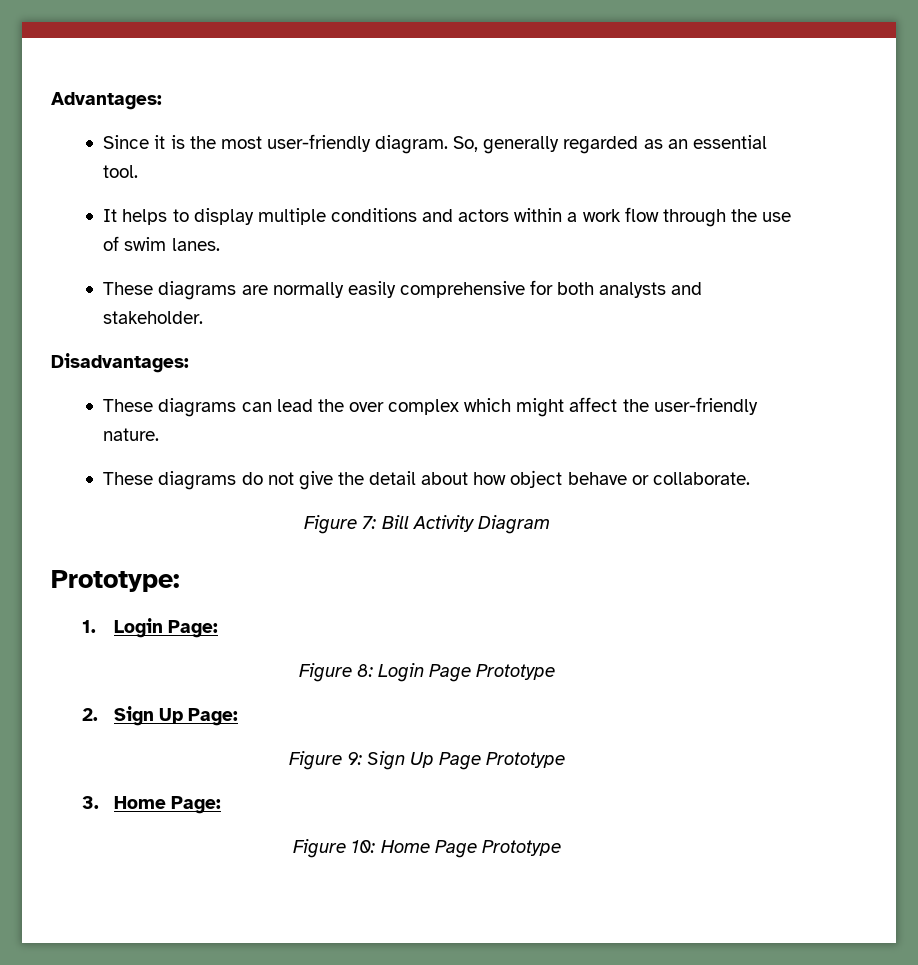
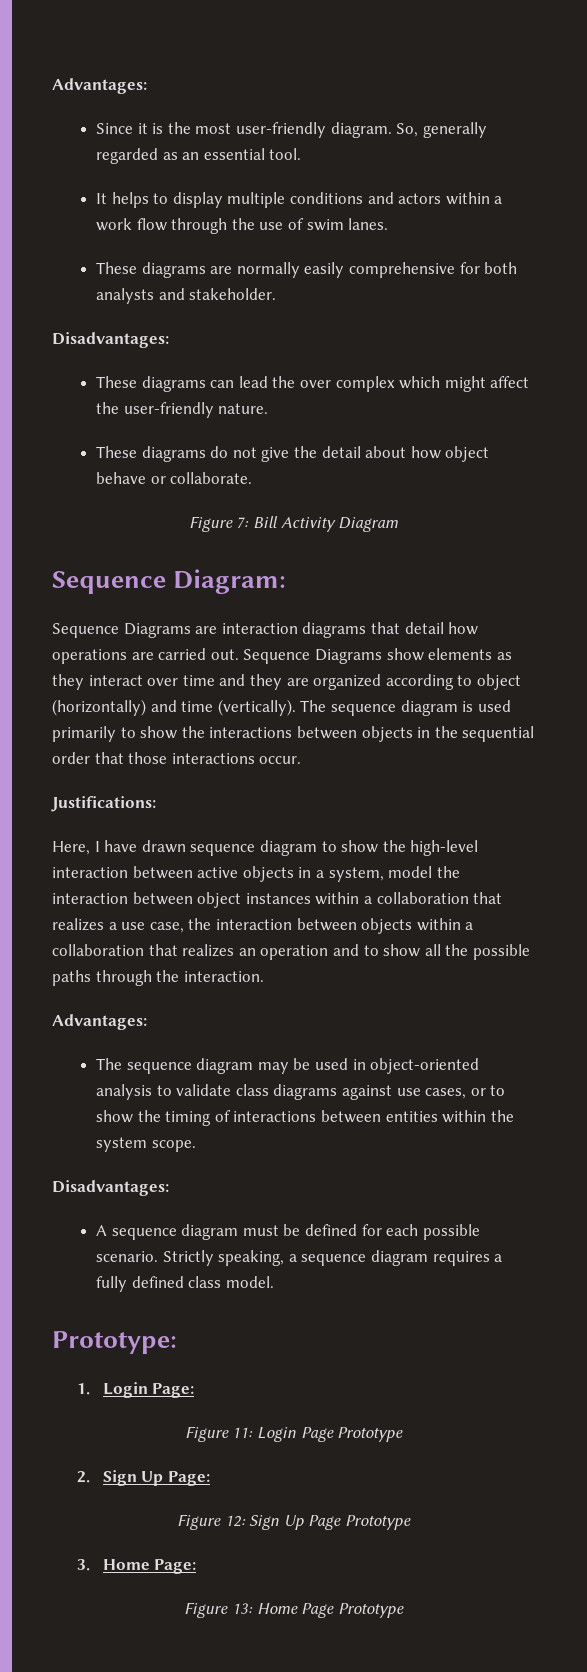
+ Sequence Diagram:
+ Sequence Diagrams are interaction diagrams that detail how operations are carried out. Sequence Diagrams show elements as they interact over time and they are organized according to object (horizontally) and time (vertically). The sequence diagram is used primarily to show the interactions between objects in the sequential order that those interactions occur.
+ Justifications:
+ Here, I have drawn sequence diagram to show the high-level interaction between active objects in a system, model the interaction between object instances within a collaboration that realizes a use case, the interaction between objects within a collaboration that realizes an operation and to show all the possible paths through the interaction.
+ Advantages:
+ The sequence diagram may be used in object-oriented analysis to validate class diagrams against use cases, or to show the timing of interactions between entities within the system scope.
+ Disadvantages:
+ A sequence diagram must be defined for each possible scenario. Strictly speaking, a sequence diagram requires a fully defined class model.
- Figure 8: Login Page Prototype
+ Figure 11: Login Page Prototype
- Figure 9: Sign Up Page Prototype
+ Figure 12: Sign Up Page Prototype
- Figure 10: Home Page Prototype
+ Figure 13: Home Page Prototype

